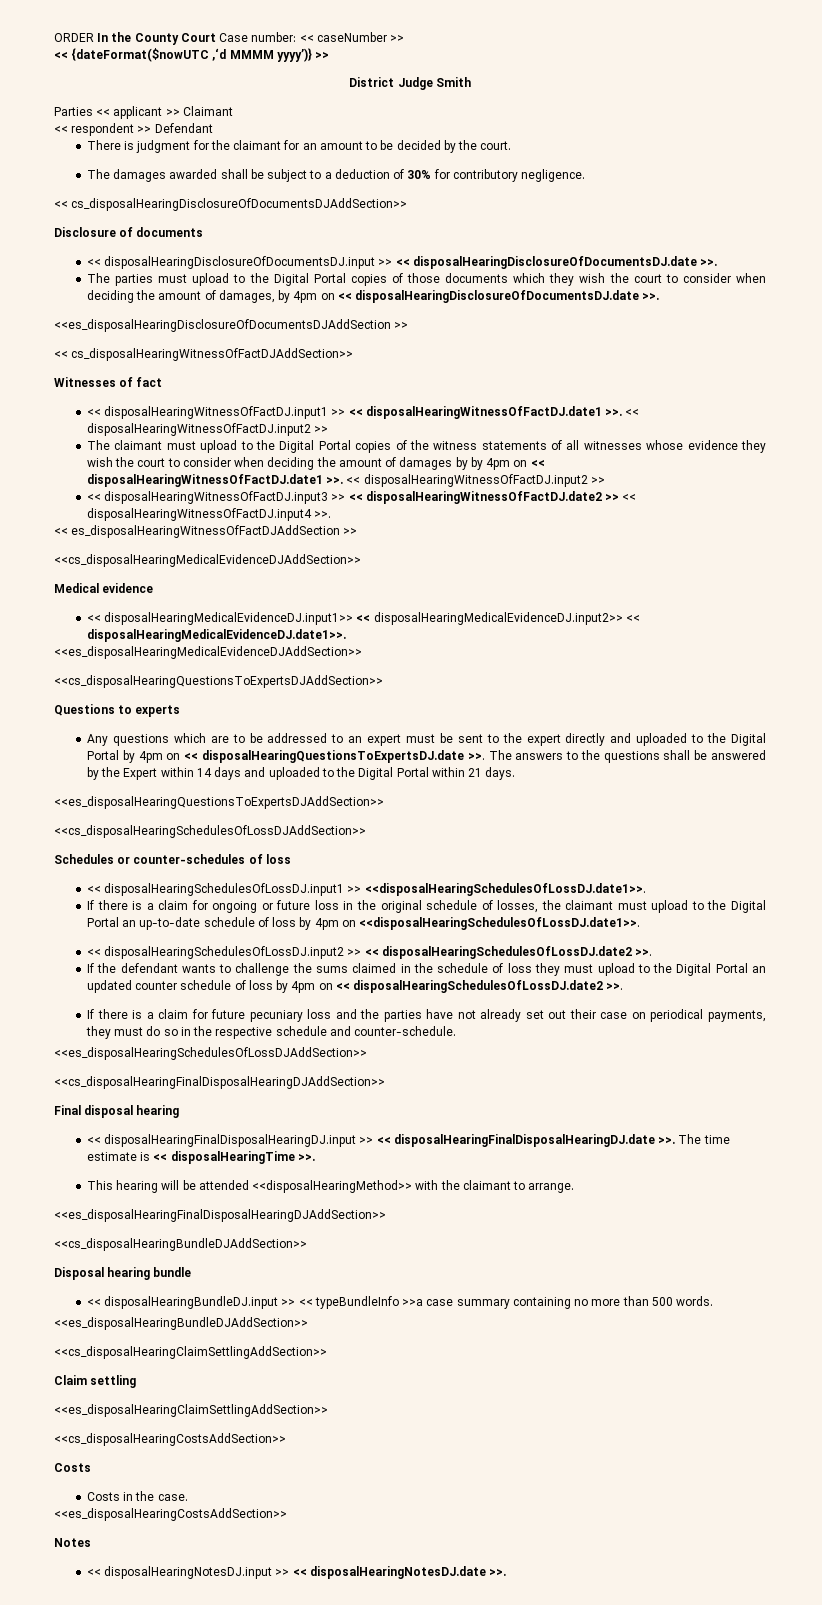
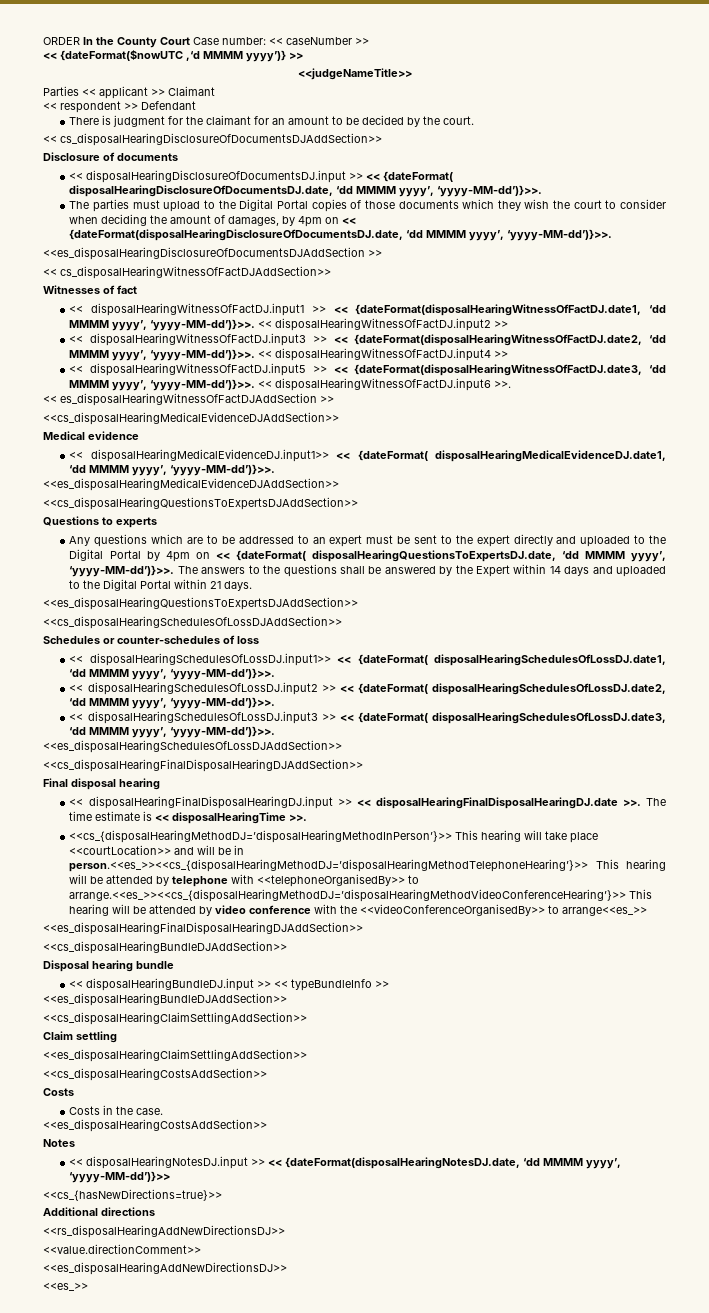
- District Judge Smith
+ <<judgeNameTitle>>
- The damages awarded shall be subject to a deduction of 30% for contributory negligence.
- << disposalHearingDisclosureOfDocumentsDJ.input >> << disposalHearingDisclosureOfDocumentsDJ.date >>.
+ << disposalHearingDisclosureOfDocumentsDJ.input >> << {dateFormat( disposalHearingDisclosureOfDocumentsDJ.date, ‘dd MMMM yyyy’, ‘yyyy-MM-dd’)}>>.
- The parties must upload to the Digital Portal copies of those documents which they wish the court to consider when deciding the amount of damages, by 4pm on << disposalHearingDisclosureOfDocumentsDJ.date >>.
+ The parties must upload to the Digital Portal copies of those documents which they wish the court to consider when deciding the amount of damages, by 4pm on << {dateFormat(disposalHearingDisclosureOfDocumentsDJ.date, ‘dd MMMM yyyy’, ‘yyyy-MM-dd’)}>>.
- << disposalHearingWitnessOfFactDJ.input1 >> << disposalHearingWitnessOfFactDJ.date1 >>. << disposalHearingWitnessOfFactDJ.input2 >>
- The claimant must upload to the Digital Portal copies of the witness statements of all witnesses whose evidence they wish the court to consider when deciding the amount of damages by by 4pm on << disposalHearingWitnessOfFactDJ.date1 >>.
+ << disposalHearingWitnessOfFactDJ.input1 >> << {dateFormat(disposalHearingWitnessOfFactDJ.date1, ‘dd MMMM yyyy’, ‘yyyy-MM-dd’)}>>.
- << disposalHearingWitnessOfFactDJ.input3 >> << disposalHearingWitnessOfFactDJ.date2 >> << disposalHearingWitnessOfFactDJ.input4 >>.
+ << disposalHearingWitnessOfFactDJ.input3 >> << {dateFormat(disposalHearingWitnessOfFactDJ.date2, ‘dd MMMM yyyy’, ‘yyyy-MM-dd’)}>>. << disposalHearingWitnessOfFactDJ.input4 >>
+ << disposalHearingWitnessOfFactDJ.input5 >> << {dateFormat(disposalHearingWitnessOfFactDJ.date3, ‘dd MMMM yyyy’, ‘yyyy-MM-dd’)}>>. << disposalHearingWitnessOfFactDJ.input6 >>.
- << disposalHearingMedicalEvidenceDJ.input1>> << disposalHearingMedicalEvidenceDJ.input2>> << disposalHearingMedicalEvidenceDJ.date1>>.
+ << disposalHearingMedicalEvidenceDJ.input1>> << {dateFormat( disposalHearingMedicalEvidenceDJ.date1, ‘dd MMMM yyyy’, ‘yyyy-MM-dd’)}>>.
- Any questions which are to be addressed to an expert must be sent to the expert directly and uploaded to the Digital Portal by 4pm on << disposalHearingQuestionsToExpertsDJ.date >>.
+ Any questions which are to be addressed to an expert must be sent to the expert directly and uploaded to the Digital Portal by 4pm on << {dateFormat( disposalHearingQuestionsToExpertsDJ.date, ‘dd MMMM yyyy’, ‘yyyy-MM-dd’)}>>.
- << disposalHearingSchedulesOfLossDJ.input1 >> <<disposalHearingSchedulesOfLossDJ.date1>>.
- If there is a claim for ongoing or future loss in the original schedule of losses, the claimant must upload to the Digital Portal an up-to-date schedule of loss by 4pm on <<disposalHearingSchedulesOfLossDJ.date1>>.
- << disposalHearingSchedulesOfLossDJ.input2 >> << disposalHearingSchedulesOfLossDJ.date2 >>.
- If the defendant wants to challenge the sums claimed in the schedule of loss they must upload to the Digital Portal an updated counter schedule of loss by 4pm on << disposalHearingSchedulesOfLossDJ.date2 >>.
- If there is a claim for future pecuniary loss and the parties have not already set out their case on periodical payments, they must do so in the respective schedule and counter-schedule.
+ << disposalHearingSchedulesOfLossDJ.input1>> << {dateFormat( disposalHearingSchedulesOfLossDJ.date1, ‘dd MMMM yyyy’, ‘yyyy-MM-dd’)}>>.
+ << disposalHearingSchedulesOfLossDJ.input2 >> << {dateFormat( disposalHearingSchedulesOfLossDJ.date2, ‘dd MMMM yyyy’, ‘yyyy-MM-dd’)}>>.
+ << disposalHearingSchedulesOfLossDJ.input3 >> << {dateFormat( disposalHearingSchedulesOfLossDJ.date3, ‘dd MMMM yyyy’, ‘yyyy-MM-dd’)}>>.
- This hearing will be attended <<disposalHearingMethod>> with the claimant to arrange.
+ <<cs_{disposalHearingMethodDJ=’disposalHearingMethodInPerson’}>> This hearing will take place <<courtLocation>> and will be in person.<<es_>><<cs_{disposalHearingMethodDJ=’disposalHearingMethodTelephoneHearing’}>> This hearing will be attended by telephone with <<telephoneOrganisedBy>> to arrange.<<es_>><<cs_{disposalHearingMethodDJ=’disposalHearingMethodVideoConferenceHearing’}>> This hearing will be attended by video conference with the <<videoConferenceOrganisedBy>> to arrange<<es_>>
- << disposalHearingBundleDJ.input >> << typeBundleInfo >>a case summary containing no more than 500 words.
+ << disposalHearingBundleDJ.input >> << typeBundleInfo >>
- << disposalHearingNotesDJ.input >> << disposalHearingNotesDJ.date >>.
+ << disposalHearingNotesDJ.input >> << {dateFormat(disposalHearingNotesDJ.date, ‘dd MMMM yyyy’, ‘yyyy-MM-dd’)}>>
+ <<cs_{hasNewDirections=true}>>
+ Additional directions
+ <<rs_disposalHearingAddNewDirectionsDJ>>
+ <<value.directionComment>>
+ <<es_disposalHearingAddNewDirectionsDJ>>
+ <<es_>>

